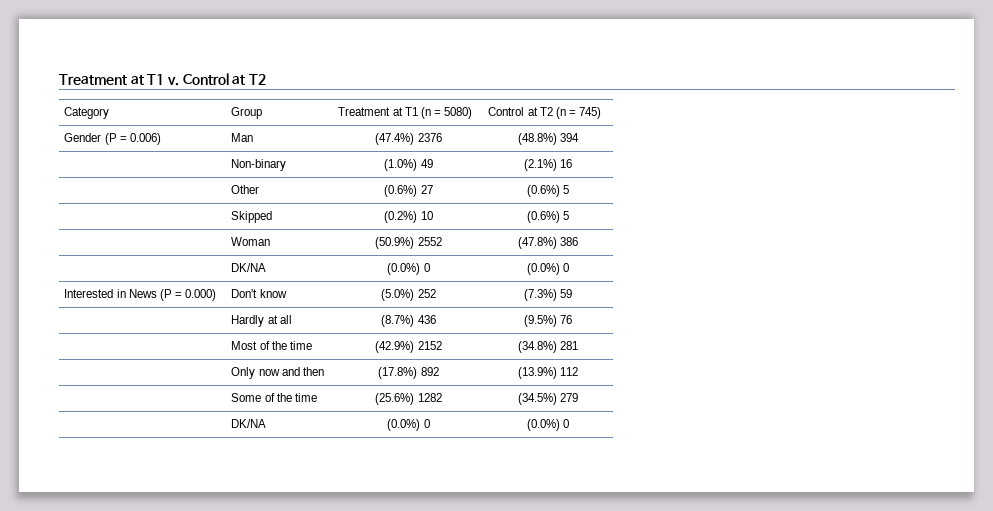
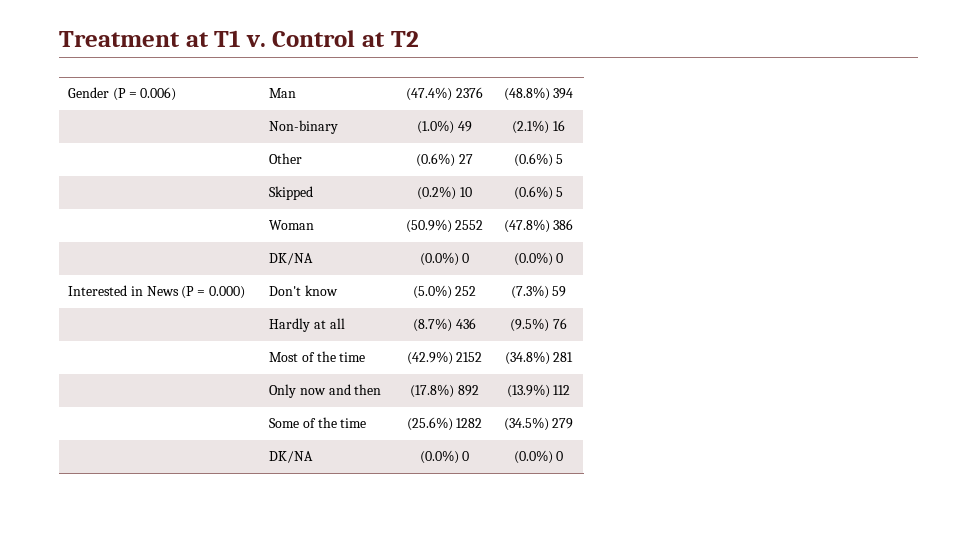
- Category | Group | Treatment at T1 (n = 5080) | Control at T2 (n = 745)

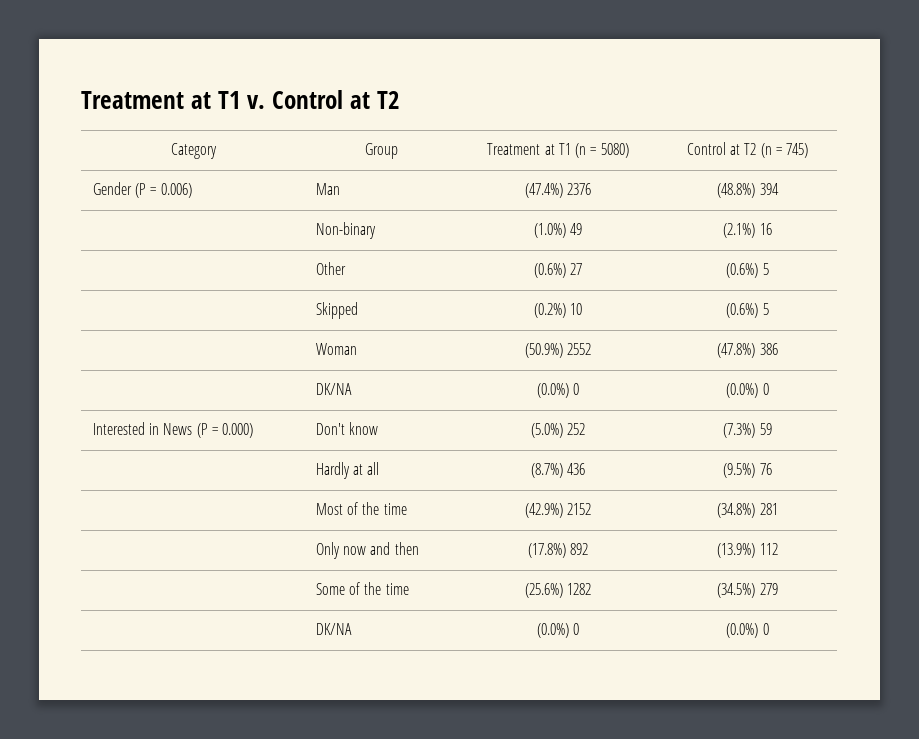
+ Category | Group | Treatment at T1 (n = 5080) | Control at T2 (n = 745)

